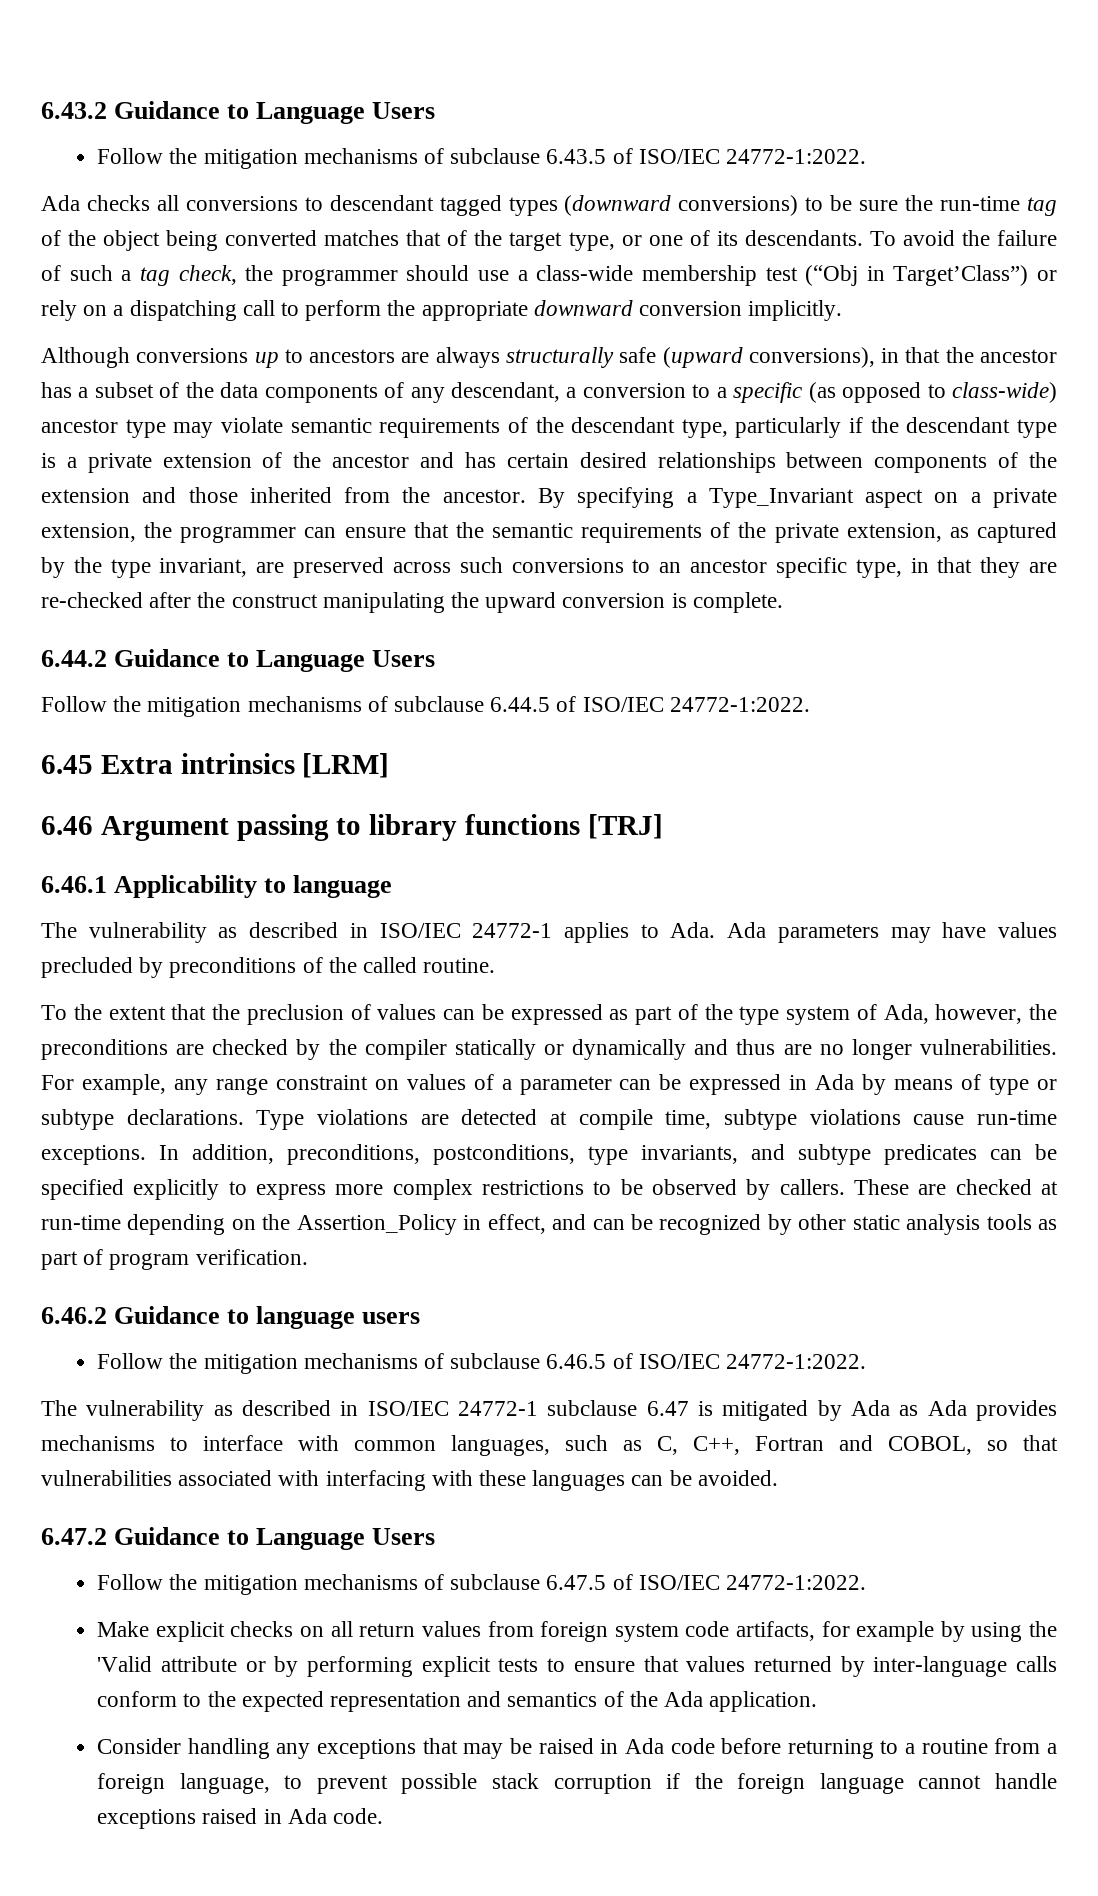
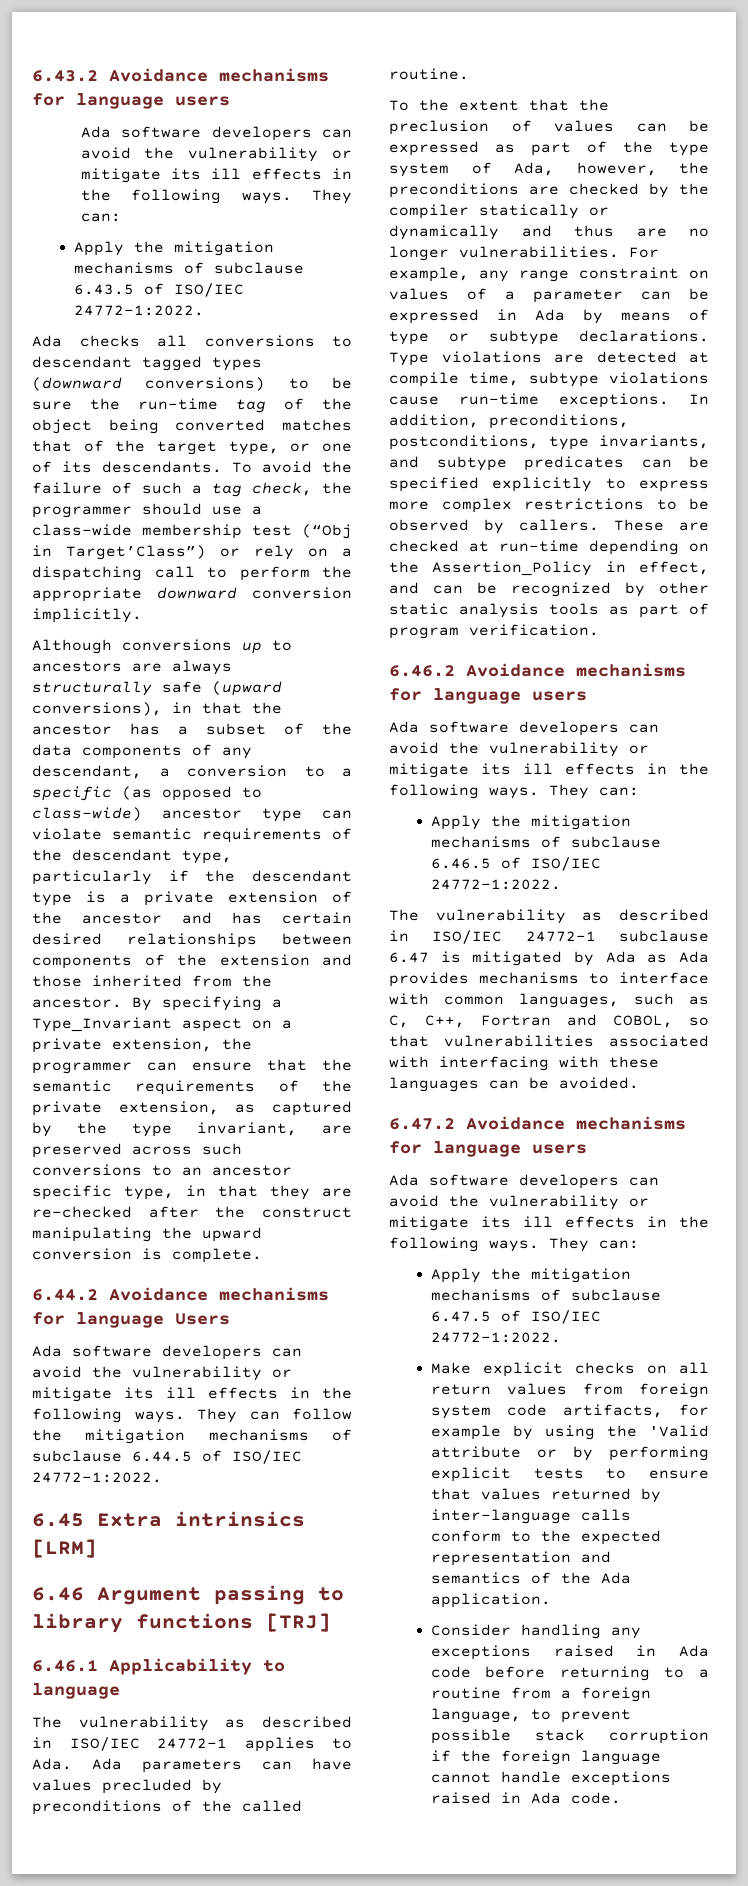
- 6.43.2 Guidance to Language Users
- Follow the mitigation mechanisms of subclause 6.43.5 of ISO/IEC 24772-1:2022.
+ 6.43.2 Avoidance mechanisms for language users
+ Ada software developers can avoid the vulnerability or mitigate its ill effects in the following ways. They can:
+ Apply the mitigation mechanisms of subclause 6.43.5 of ISO/IEC 24772-1:2022.
- Although conversions up to ancestors are always structurally safe (upward conversions), in that the ancestor has a subset of the data components of any descendant, a conversion to a specific (as opposed to class-wide) ancestor type may violate semantic requirements of the descendant type, particularly if the descendant type is a private extension of the ancestor and has certain desired relationships between components of the extension and those inherited from the ancestor.
+ Although conversions up to ancestors are always structurally safe (upward conversions), in that the ancestor has a subset of the data components of any descendant, a conversion to a specific (as opposed to class-wide) ancestor type can violate semantic requirements of the descendant type, particularly if the descendant type is a private extension of the ancestor and has certain desired relationships between components of the extension and those inherited from the ancestor.
- 6.44.2 Guidance to Language Users
- Follow the mitigation mechanisms of subclause 6.44.5 of ISO/IEC 24772-1:2022.
+ 6.44.2 Avoidance mechanisms for language Users
+ Ada software developers can avoid the vulnerability or mitigate its ill effects in the following ways. They can follow the mitigation mechanisms of subclause 6.44.5 of ISO/IEC 24772-1:2022.
- The vulnerability as described in ISO/IEC 24772-1 applies to Ada. Ada parameters may have values precluded by preconditions of the called routine.
+ The vulnerability as described in ISO/IEC 24772-1 applies to Ada. Ada parameters can have values precluded by preconditions of the called routine.
- 6.46.2 Guidance to language users
- Follow the mitigation mechanisms of subclause 6.46.5 of ISO/IEC 24772-1:2022.
+ 6.46.2 Avoidance mechanisms for language users
+ Ada software developers can avoid the vulnerability or mitigate its ill effects in the following ways. They can:
+ Apply the mitigation mechanisms of subclause 6.46.5 of ISO/IEC 24772-1:2022.
- 6.47.2 Guidance to Language Users
- Follow the mitigation mechanisms of subclause 6.47.5 of ISO/IEC 24772-1:2022.
+ 6.47.2 Avoidance mechanisms for language users
+ Ada software developers can avoid the vulnerability or mitigate its ill effects in the following ways. They can:
+ Apply the mitigation mechanisms of subclause 6.47.5 of ISO/IEC 24772-1:2022.
- Consider handling any exceptions that may be raised in Ada code before returning to a routine from a foreign language, to prevent possible stack corruption if the foreign language cannot handle exceptions raised in Ada code.
+ Consider handling any exceptions raised in Ada code before returning to a routine from a foreign language, to prevent possible stack corruption if the foreign language cannot handle exceptions raised in Ada code.

